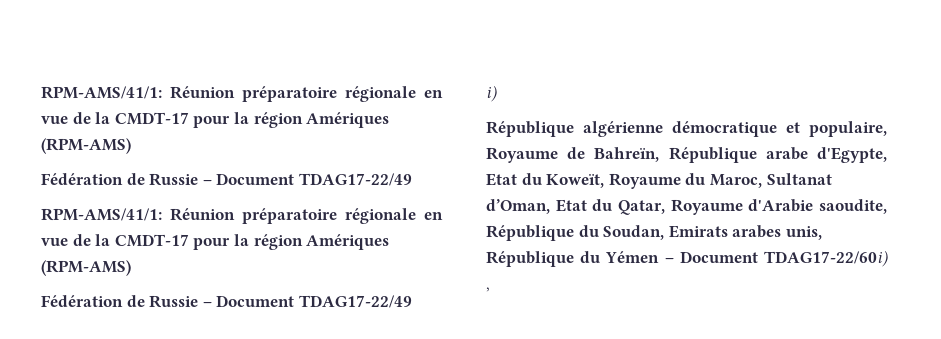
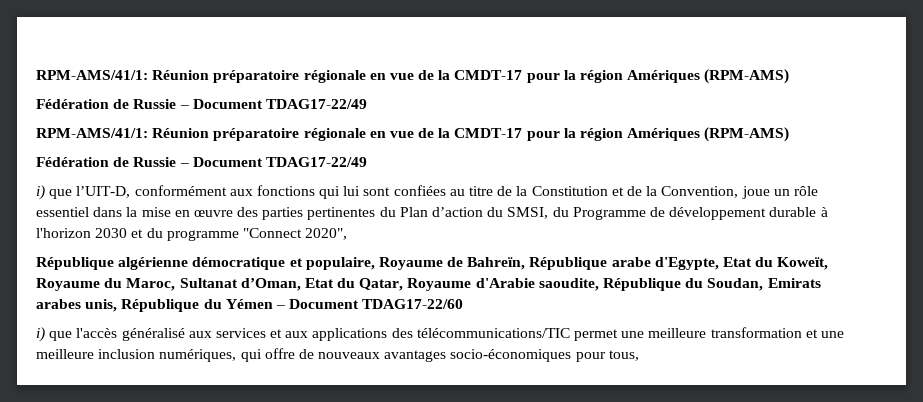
- i)
+ i) que l’UIT-D, conformément aux fonctions qui lui sont confiées au titre de la Constitution et de la Convention, joue un rôle essentiel dans la mise en œuvre des parties pertinentes du Plan d’action du SMSI, du Programme de développement durable à l'horizon 2030 et du programme "Connect 2020",
- République algérienne démocratique et populaire, Royaume de Bahreïn, République arabe d'Egypte, Etat du Koweït, Royaume du Maroc, Sultanat d’Oman, Etat du Qatar, Royaume d'Arabie saoudite, République du Soudan, Emirats arabes unis, République du Yémen – Document TDAG17-22/60i) ,
+ République algérienne démocratique et populaire, Royaume de Bahreïn, République arabe d'Egypte, Etat du Koweït, Royaume du Maroc, Sultanat d’Oman, Etat du Qatar, Royaume d'Arabie saoudite, République du Soudan, Emirats arabes unis, République du Yémen – Document TDAG17-22/60
+ i) que l'accès généralisé aux services et aux applications des télécommunications/TIC permet une meilleure transformation et une meilleure inclusion numériques, qui offre de nouveaux avantages socio-économiques pour tous,

